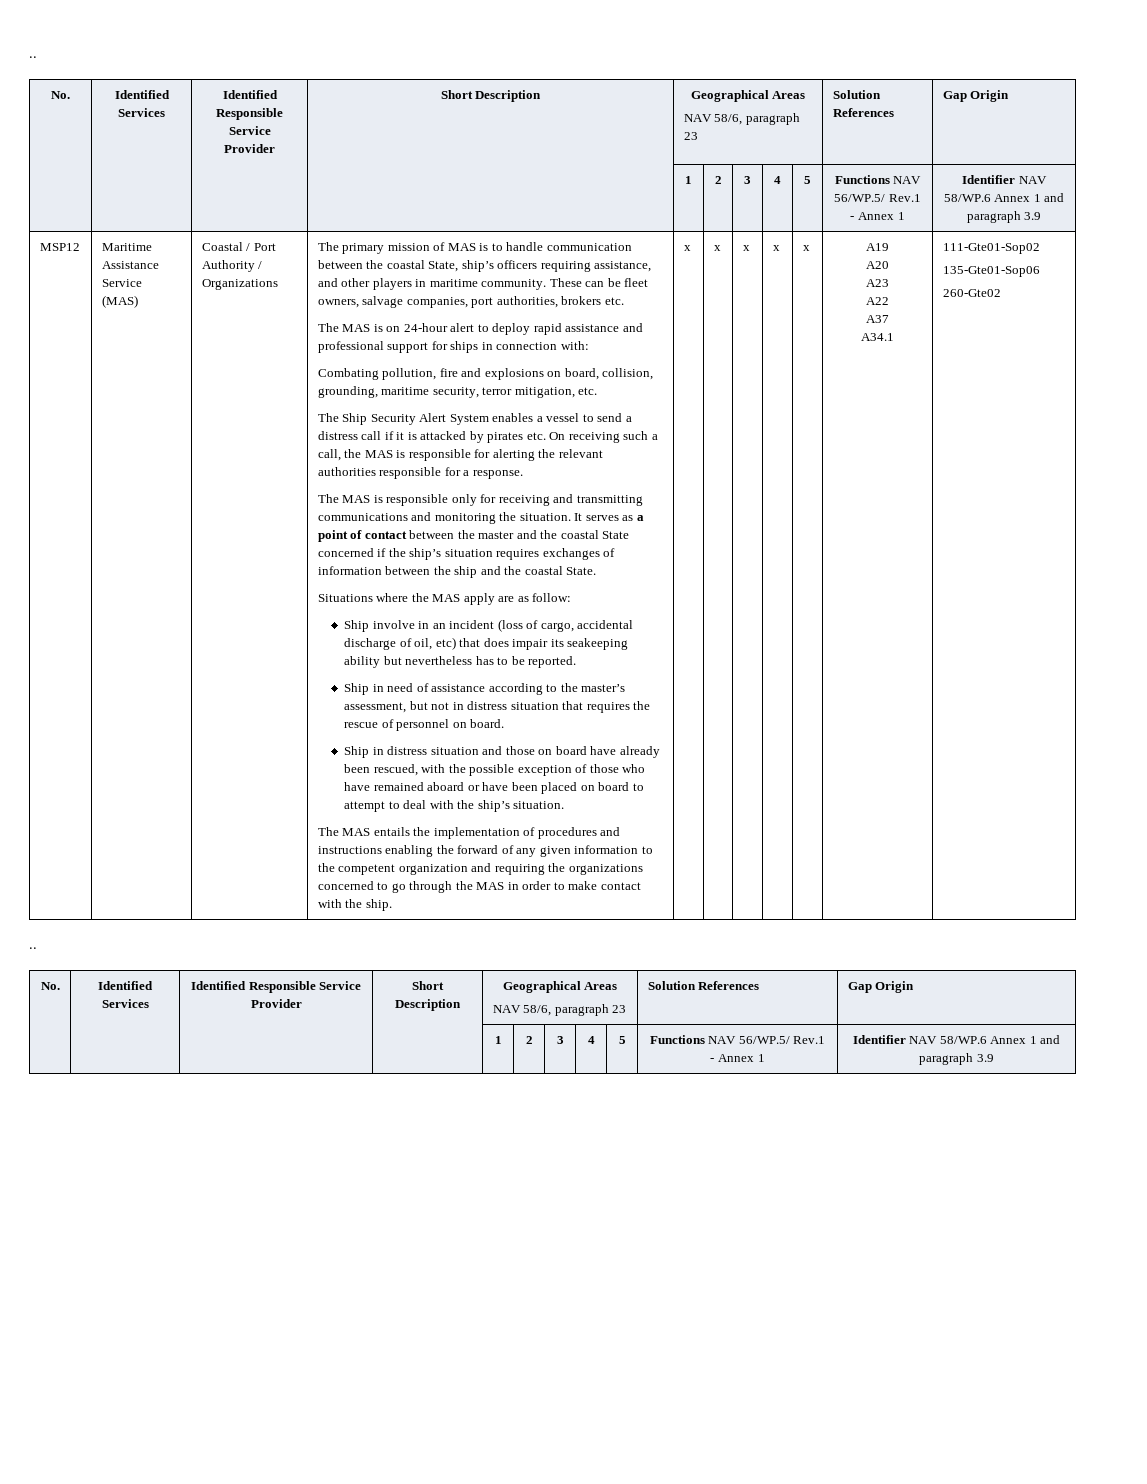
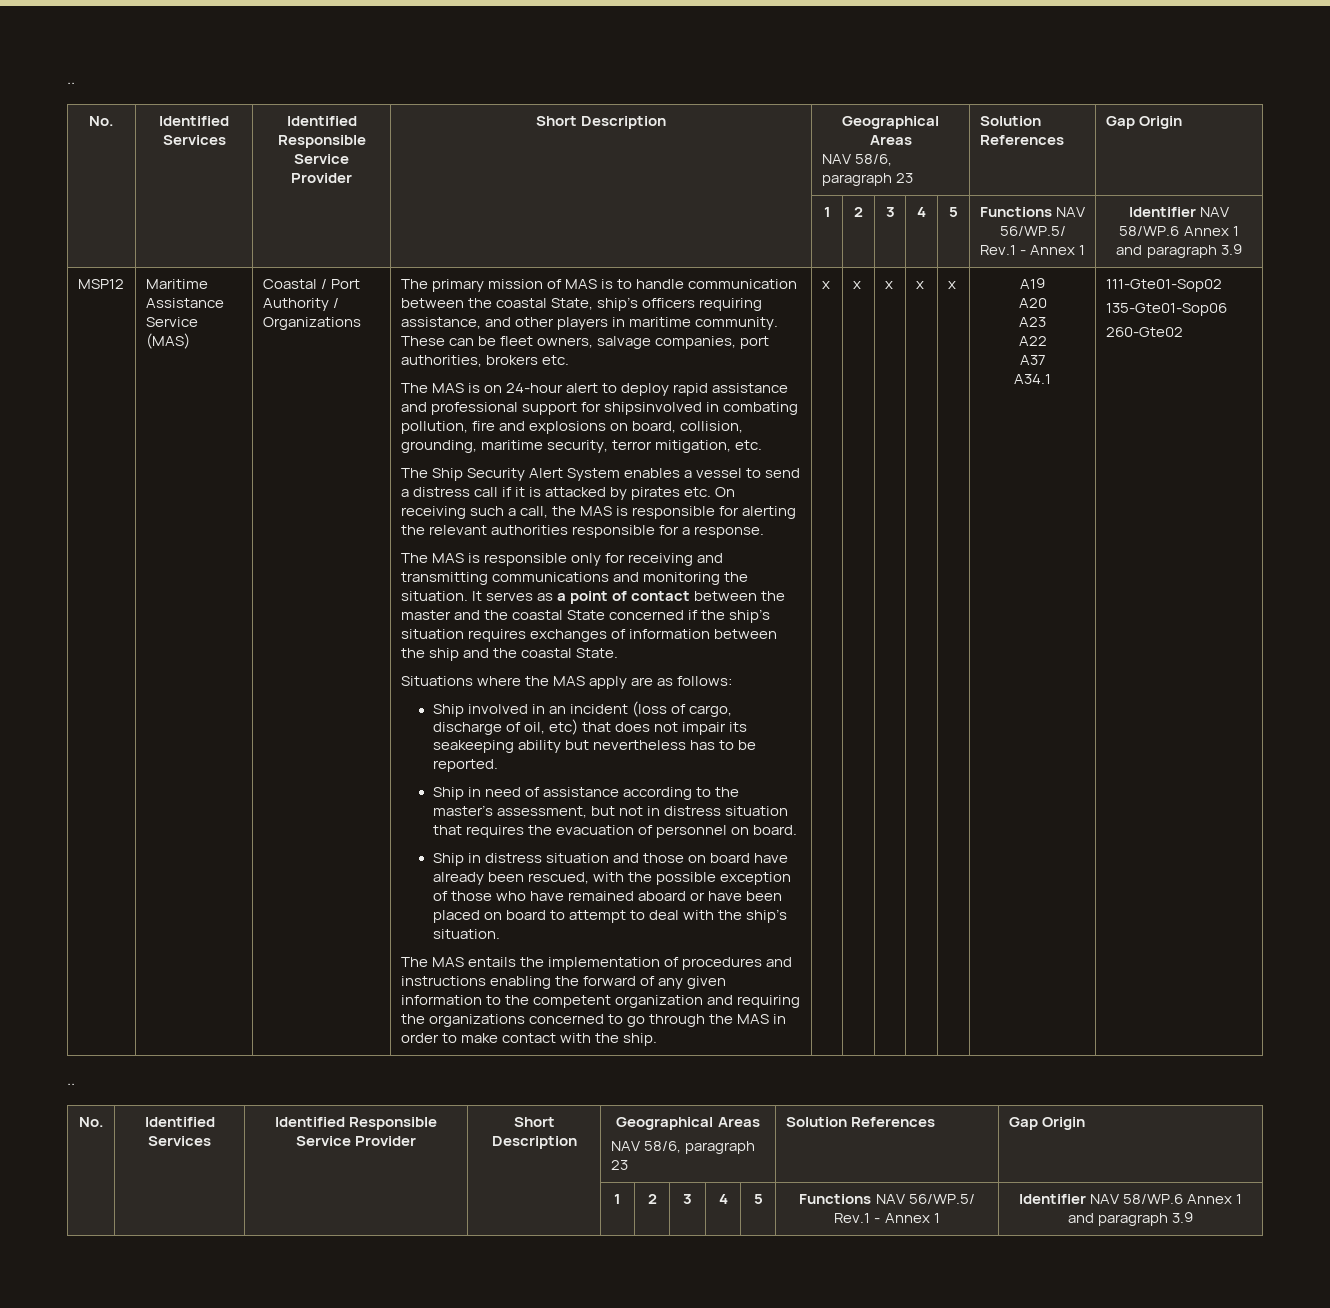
- The MAS is on 24-hour alert to deploy rapid assistance and professional support for ships in connection with:
- Combating pollution, fire and explosions on board, collision, grounding, maritime security, terror mitigation, etc.
+ The MAS is on 24-hour alert to deploy rapid assistance and professional support for shipsinvolved in combating pollution, fire and explosions on board, collision, grounding, maritime security, terror mitigation, etc.
- Situations where the MAS apply are as follow:
- Ship involve in an incident (loss of cargo, accidental discharge of oil, etc) that does impair its seakeeping ability but nevertheless has to be reported.
+ Situations where the MAS apply are as follows:
+ Ship involved in an incident (loss of cargo, discharge of oil, etc) that does not impair its seakeeping ability but nevertheless has to be reported.
- Ship in need of assistance according to the master’s assessment, but not in distress situation that requires the rescue of personnel on board.
+ Ship in need of assistance according to the master’s assessment, but not in distress situation that requires the evacuation of personnel on board.

